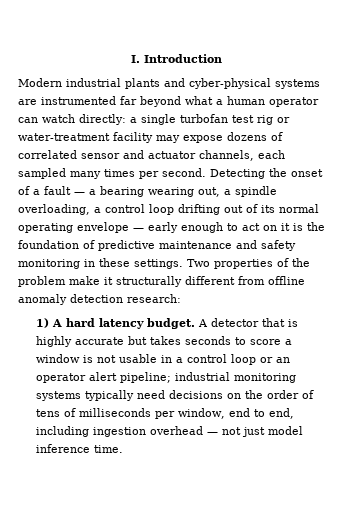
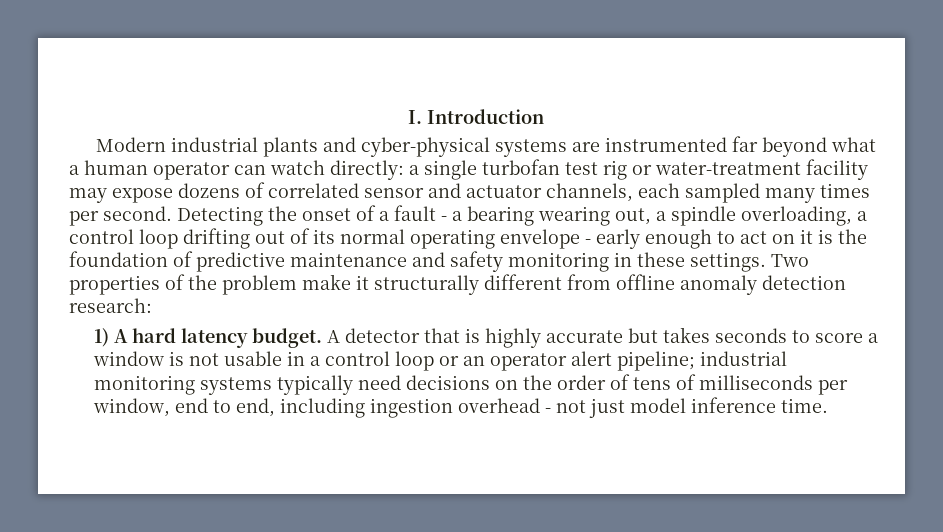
- Detecting the onset of a fault — a bearing wearing out, a spindle overloading, a control loop drifting out of its normal operating envelope — early enough to act on it is the foundation of predictive maintenance and safety monitoring in these settings.
+ Detecting the onset of a fault - a bearing wearing out, a spindle overloading, a control loop drifting out of its normal operating envelope - early enough to act on it is the foundation of predictive maintenance and safety monitoring in these settings.
- A detector that is highly accurate but takes seconds to score a window is not usable in a control loop or an operator alert pipeline; industrial monitoring systems typically need decisions on the order of tens of milliseconds per window, end to end, including ingestion overhead — not just model inference time.
+ A detector that is highly accurate but takes seconds to score a window is not usable in a control loop or an operator alert pipeline; industrial monitoring systems typically need decisions on the order of tens of milliseconds per window, end to end, including ingestion overhead - not just model inference time.

